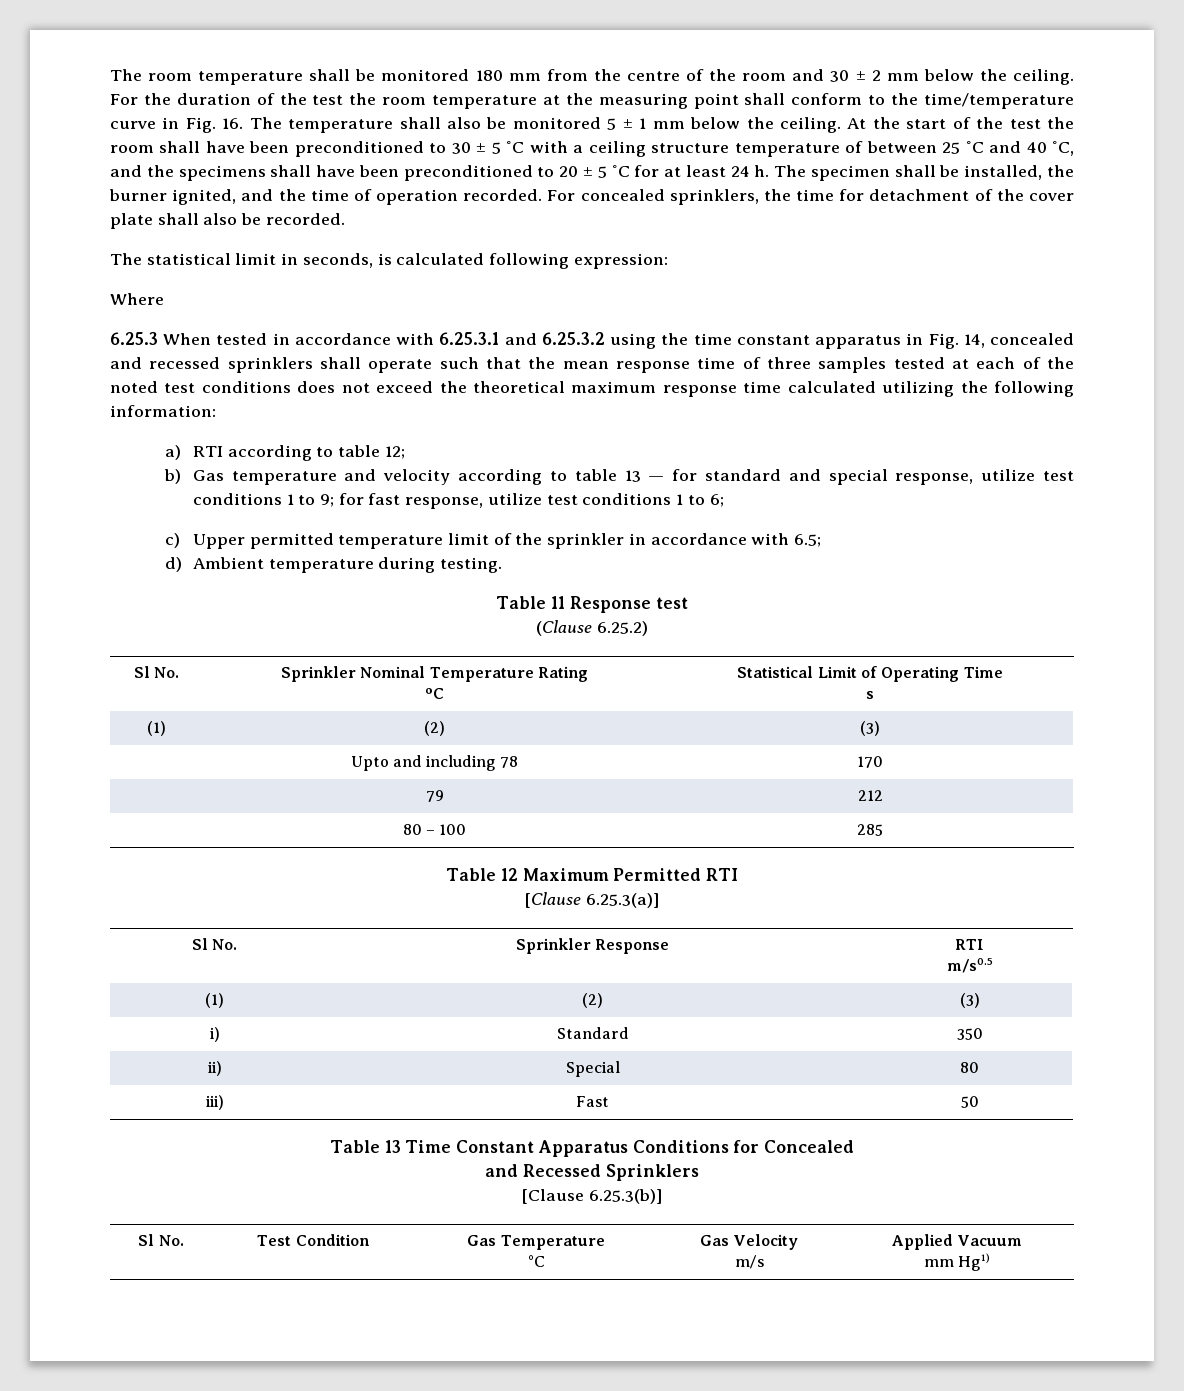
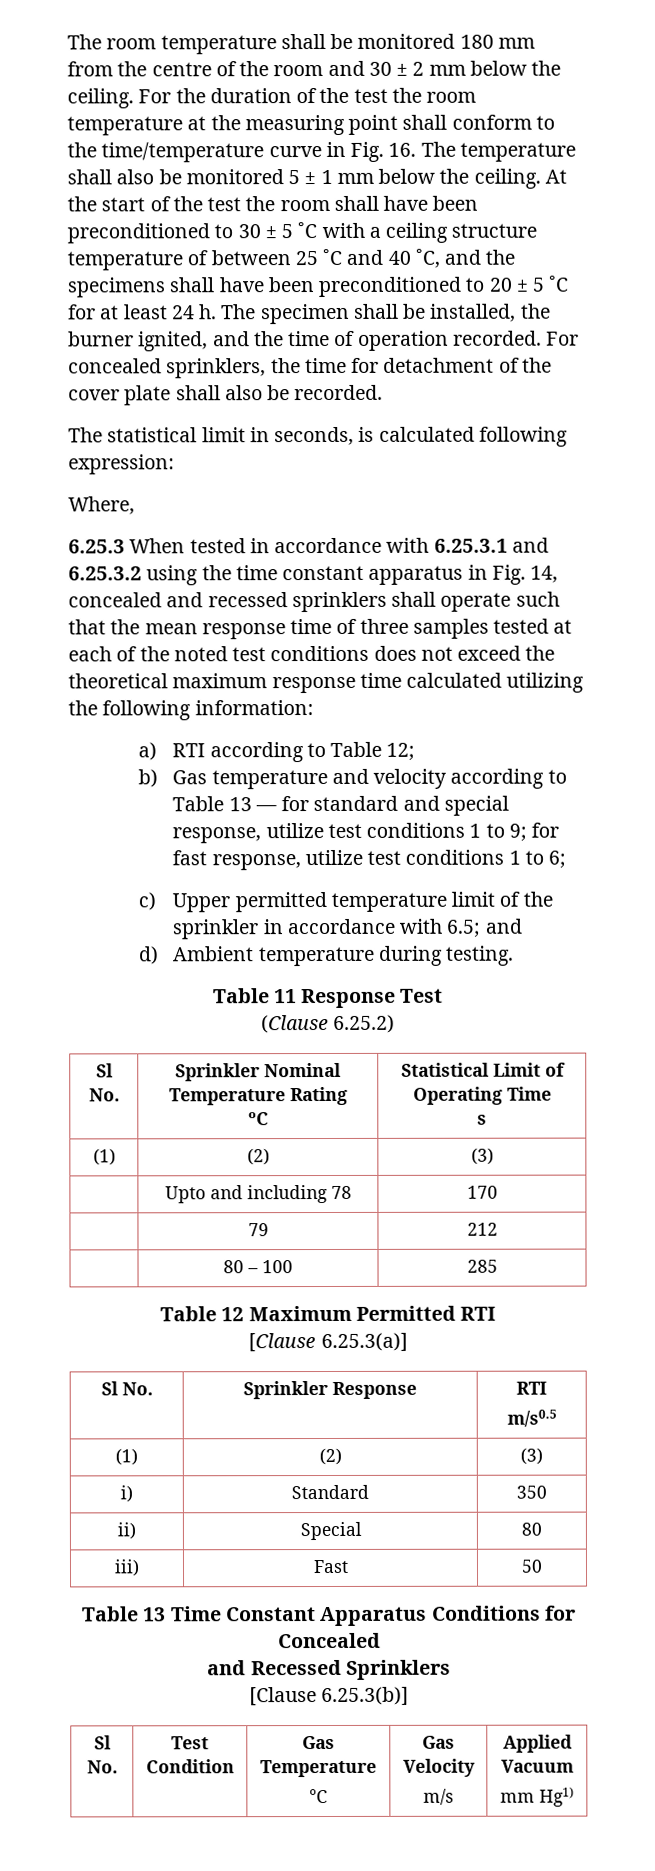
- Where
+ Where,
- a) RTI according to table 12;
+ a) RTI according to Table 12;
- b) Gas temperature and velocity according to table 13 — for standard and special response, utilize test conditions 1 to 9; for fast response, utilize test conditions 1 to 6;
+ b) Gas temperature and velocity according to Table 13 — for standard and special response, utilize test conditions 1 to 9; for fast response, utilize test conditions 1 to 6;
- c) Upper permitted temperature limit of the sprinkler in accordance with 6.5;
+ c) Upper permitted temperature limit of the sprinkler in accordance with 6.5; and
- Table 11 Response test
+ Table 11 Response Test

